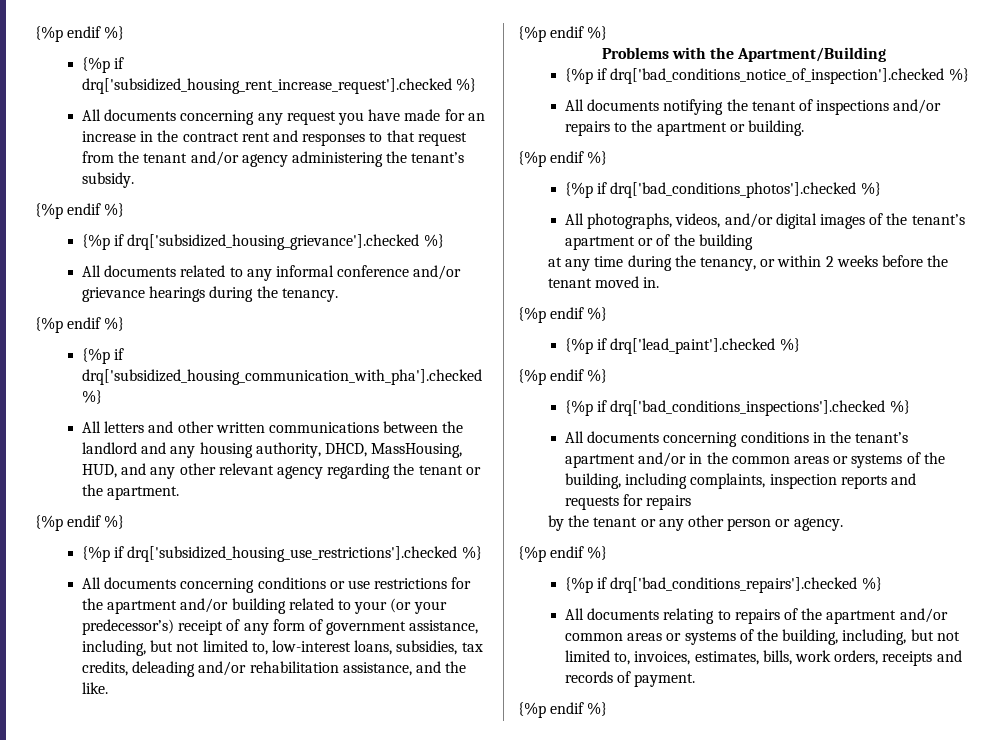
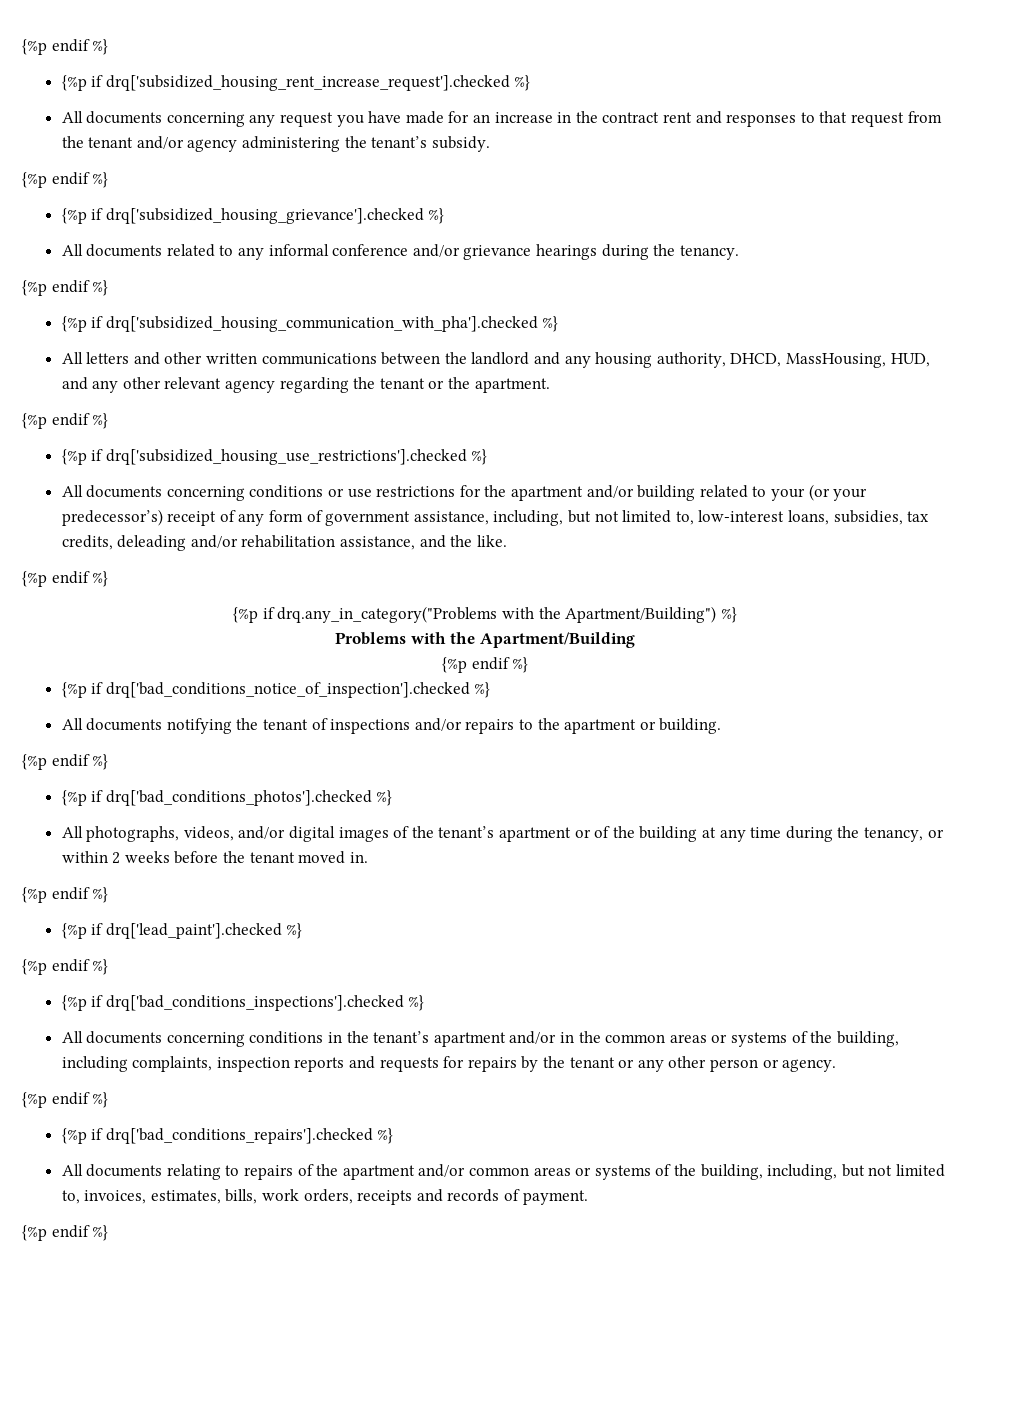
+ {%p if drq.any_in_category("Problems with the Apartment/Building") %}
  Problems with the Apartment/Building
+ {%p endif %}
- All photographs, videos, and/or digital images of the tenant’s apartment or of the building
- at any time during the tenancy, or within 2 weeks before the tenant moved in.
+ All photographs, videos, and/or digital images of the tenant’s apartment or of the building at any time during the tenancy, or within 2 weeks before the tenant moved in.
- All documents concerning conditions in the tenant’s apartment and/or in the common areas or systems of the building, including complaints, inspection reports and requests for repairs
- by the tenant or any other person or agency.
+ All documents concerning conditions in the tenant’s apartment and/or in the common areas or systems of the building, including complaints, inspection reports and requests for repairs by the tenant or any other person or agency.

